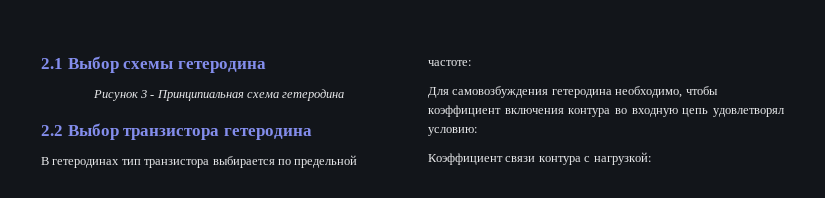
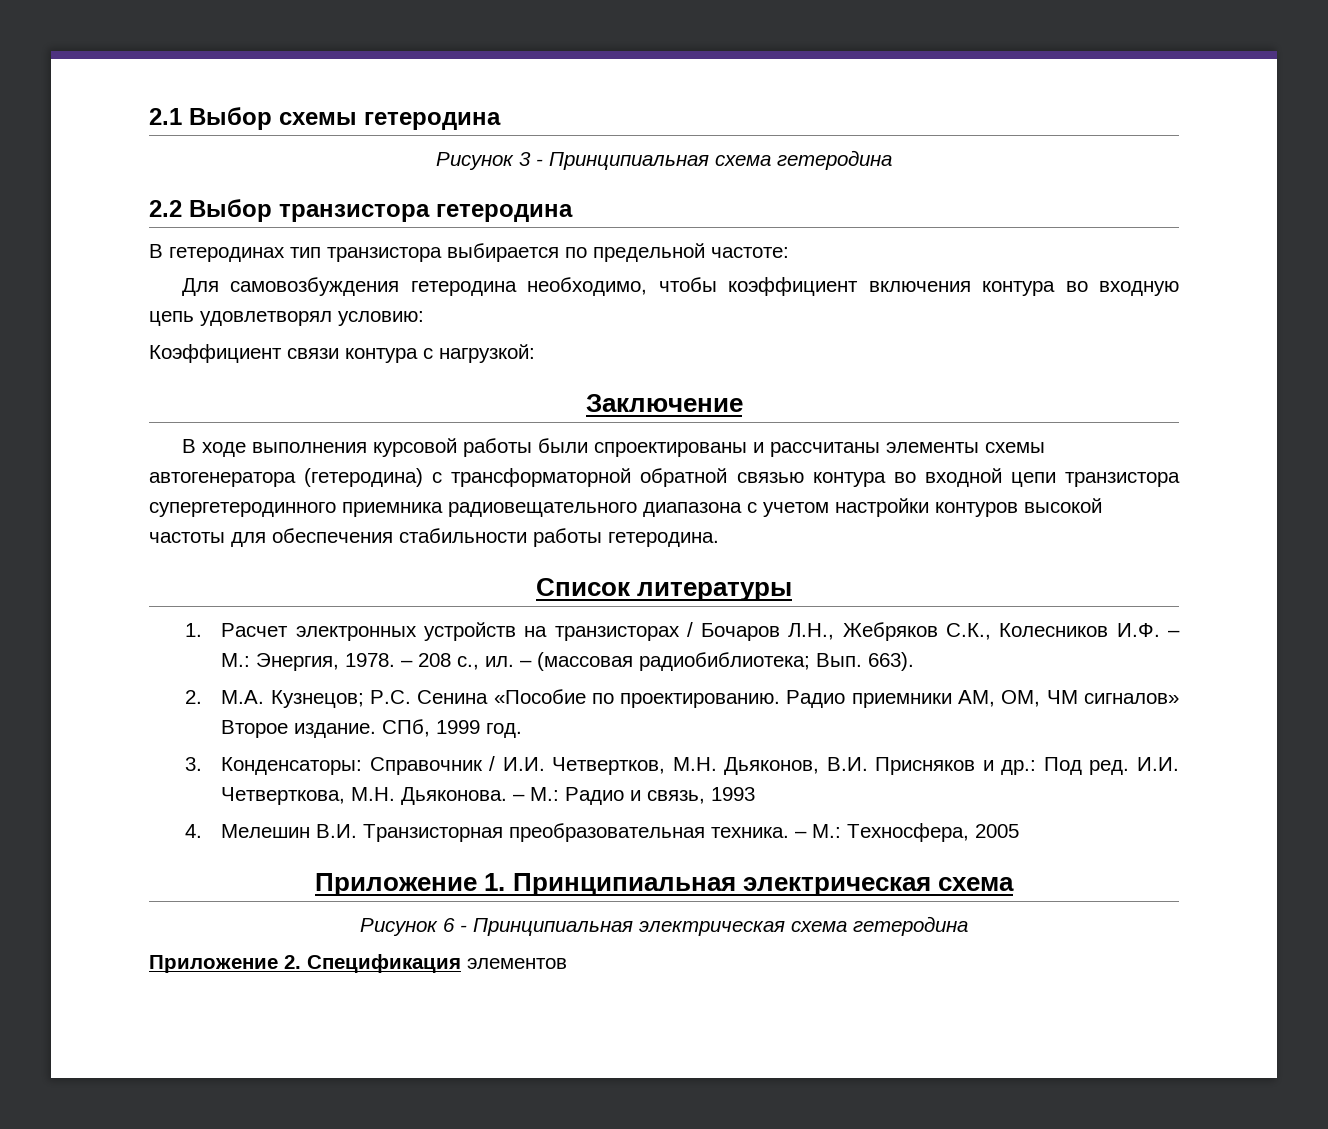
+ Заключение
+ В ходе выполнения курсовой работы были спроектированы и рассчитаны элементы схемы автогенератора (гетеродина) с трансформаторной обратной связью контура во входной цепи транзистора супергетеродинного приемника радиовещательного диапазона с учетом настройки контуров высокой частоты для обеспечения стабильности работы гетеродина.
+ Список литературы
+ 1. Расчет электронных устройств на транзисторах / Бочаров Л.Н., Жебряков С.К., Колесников И.Ф. – М.: Энергия, 1978. – 208 с., ил. – (массовая радиобиблиотека; Вып. 663).
+ 2. М.А. Кузнецов; Р.С. Сенина «Пособие по проектированию. Радио приемники АМ, ОМ, ЧМ сигналов» Второе издание. СПб, 1999 год.
+ 3. Конденсаторы: Справочник / И.И. Четвертков, М.Н. Дьяконов, В.И. Присняков и др.: Под ред. И.И. Четверткова, М.Н. Дьяконова. – М.: Радио и связь, 1993
+ 4. Мелешин В.И. Транзисторная преобразовательная техника. – М.: Техносфера, 2005
+ Приложение 1. Принципиальная электрическая схема
+ Рисунок 6 - Принципиальная электрическая схема гетеродина
+ Приложение 2. Спецификация элементов

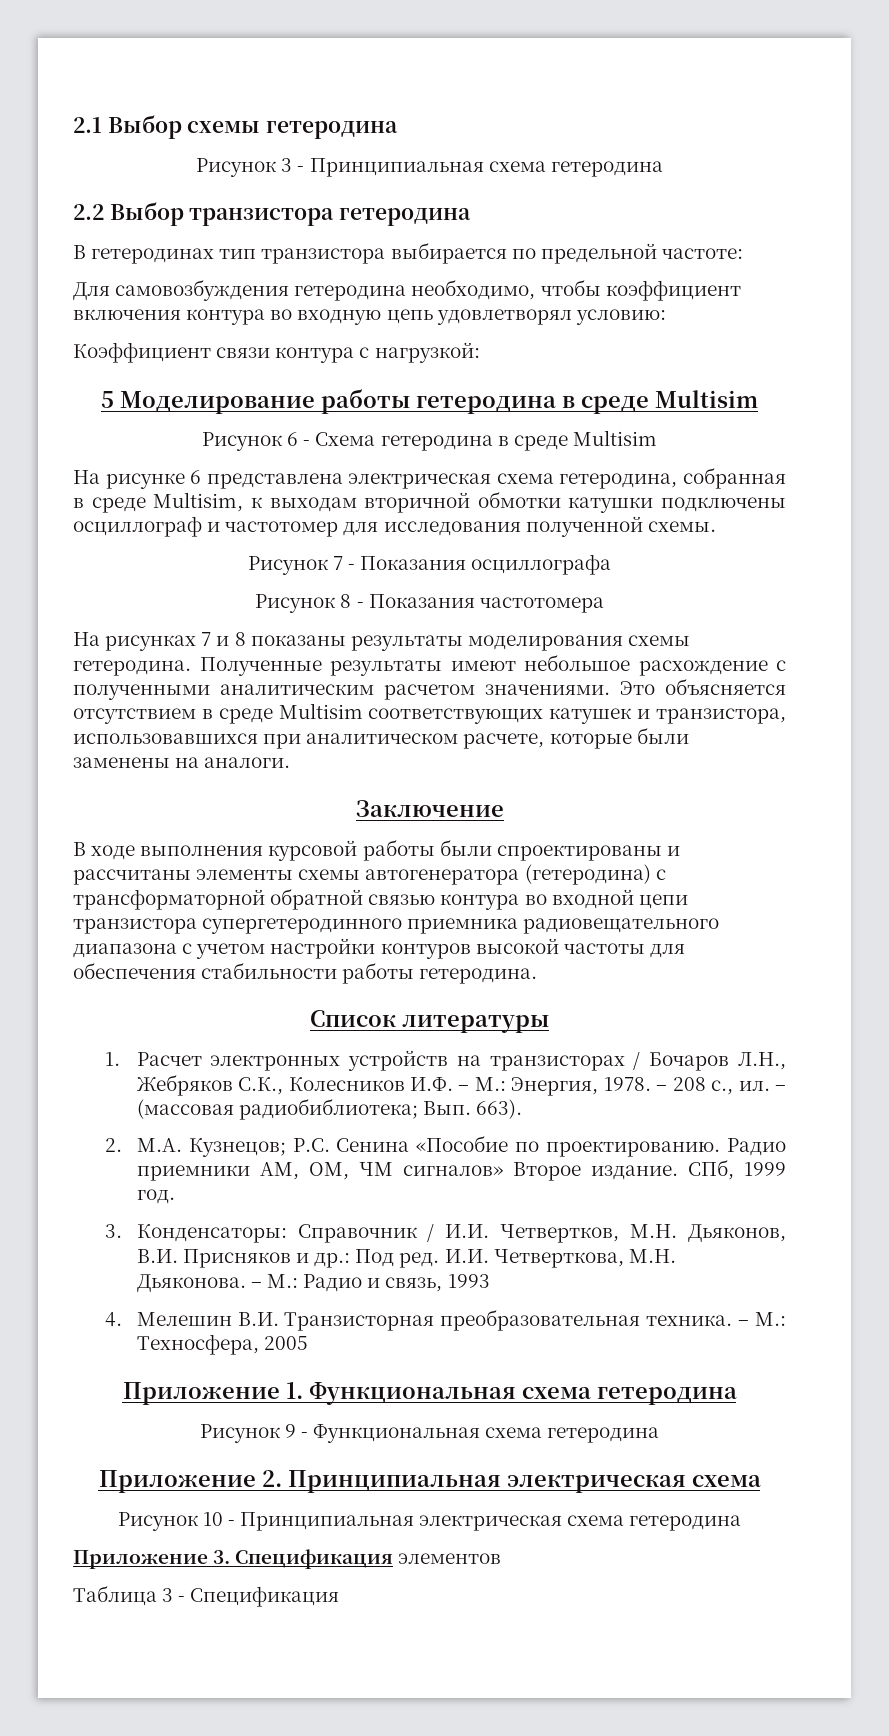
+ 5 Моделирование работы гетеродина в среде Multisim
+ Рисунок 6 - Схема гетеродина в среде Multisim
+ На рисунке 6 представлена электрическая схема гетеродина, собранная в среде Multisim, к выходам вторичной обмотки катушки подключены осциллограф и частотомер для исследования полученной схемы.
+ Рисунок 7 - Показания осциллографа
+ Рисунок 8 - Показания частотомера
+ На рисунках 7 и 8 показаны результаты моделирования схемы гетеродина. Полученные результаты имеют небольшое расхождение с полученными аналитическим расчетом значениями. Это объясняется отсутствием в среде Multisim соответствующих катушек и транзистора, использовавшихся при аналитическом расчете, которые были заменены на аналоги.
- Приложение 1. Принципиальная электрическая схема
+ Приложение 1. Функциональная схема гетеродина
+ Рисунок 9 - Функциональная схема гетеродина
+ Приложение 2. Принципиальная электрическая схема
- Рисунок 6 - Принципиальная электрическая схема гетеродина
+ Рисунок 10 - Принципиальная электрическая схема гетеродина
- Приложение 2. Спецификация элементов
+ Приложение 3. Спецификация элементов
+ Таблица 3 - Спецификация

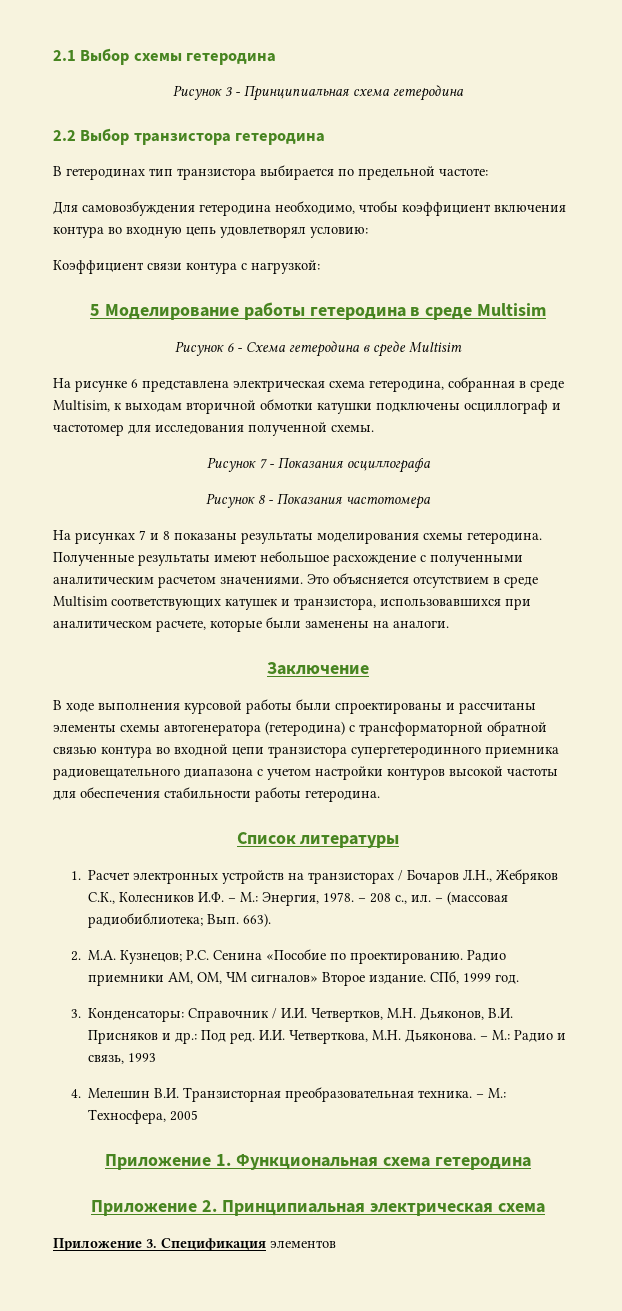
- Рисунок 9 - Функциональная схема гетеродина
- Рисунок 10 - Принципиальная электрическая схема гетеродина
- Таблица 3 - Спецификация

